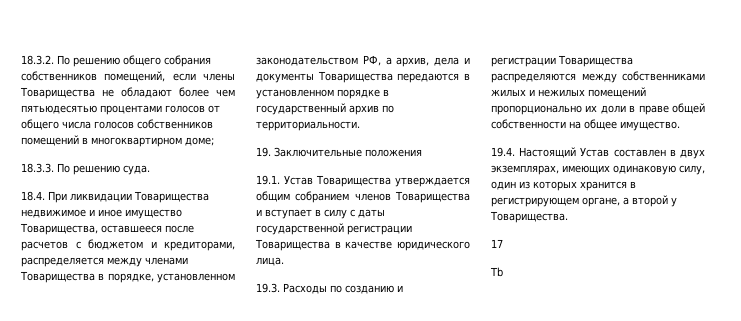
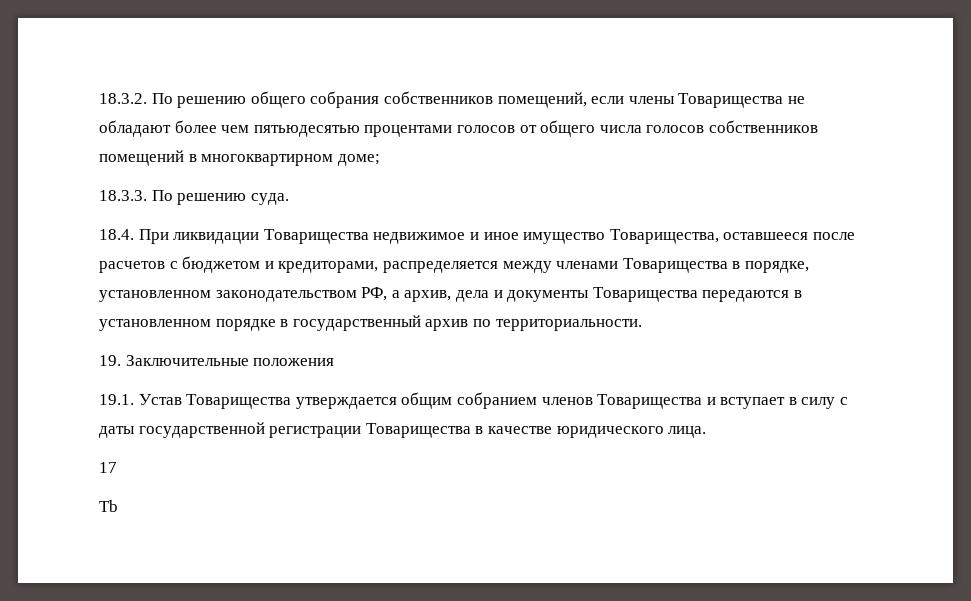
- 19.3. Расходы по созданию и регистрации Товарищества распределяются между собственниками жилых и нежилых помещений пропорционально их доли в праве общей собственности на общее имущество.
- 19.4. Настоящий Устав составлен в двух экземплярах, имеющих одинаковую силу, один из которых хранится в регистрирующем органе, а второй у Товарищества.

